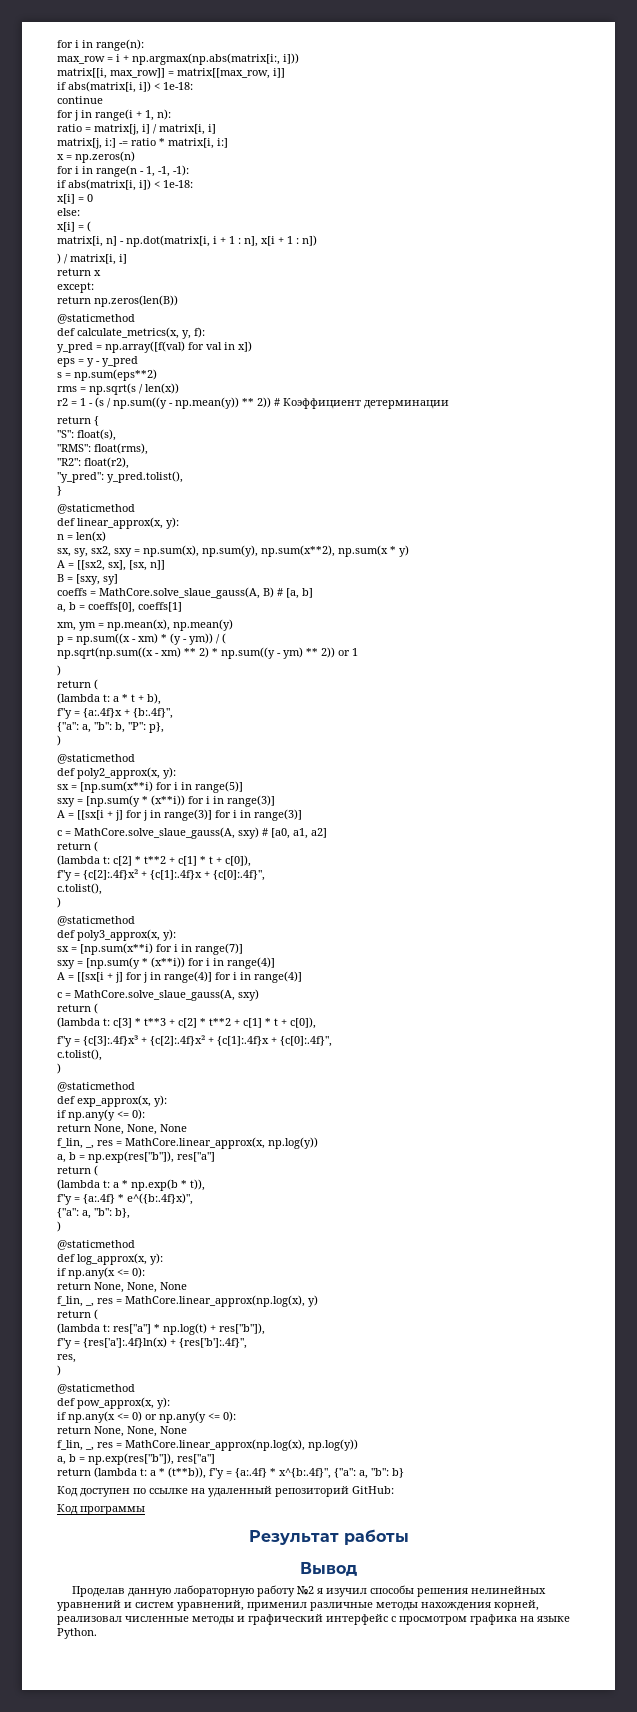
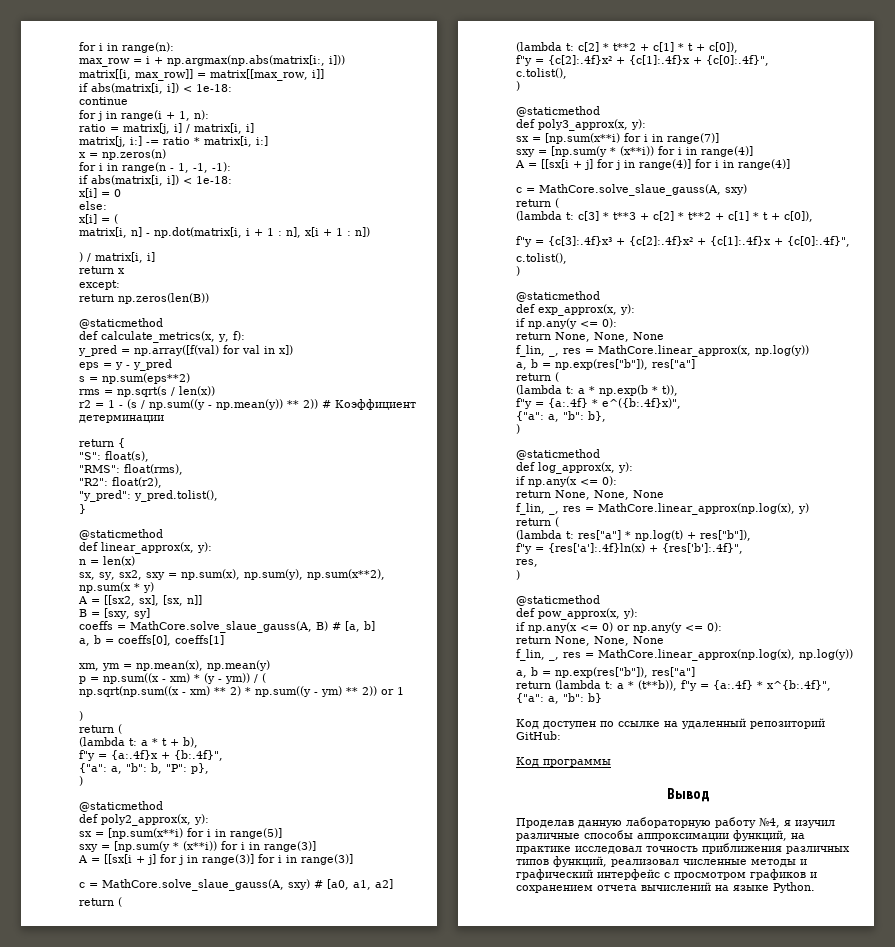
- Результат работы
- Проделав данную лабораторную работу №2 я изучил способы решения нелинейных уравнений и систем уравнений, применил различные методы нахождения корней, реализовал численные методы и графический интерфейс с просмотром графика на языке Python.
+ Проделав данную лабораторную работу №4, я изучил различные способы аппроксимации функций, на практике исследовал точность приближения различных типов функций, реализовал численные методы и графический интерфейс с просмотром графиков и сохранением отчета вычислений на языке Python.

